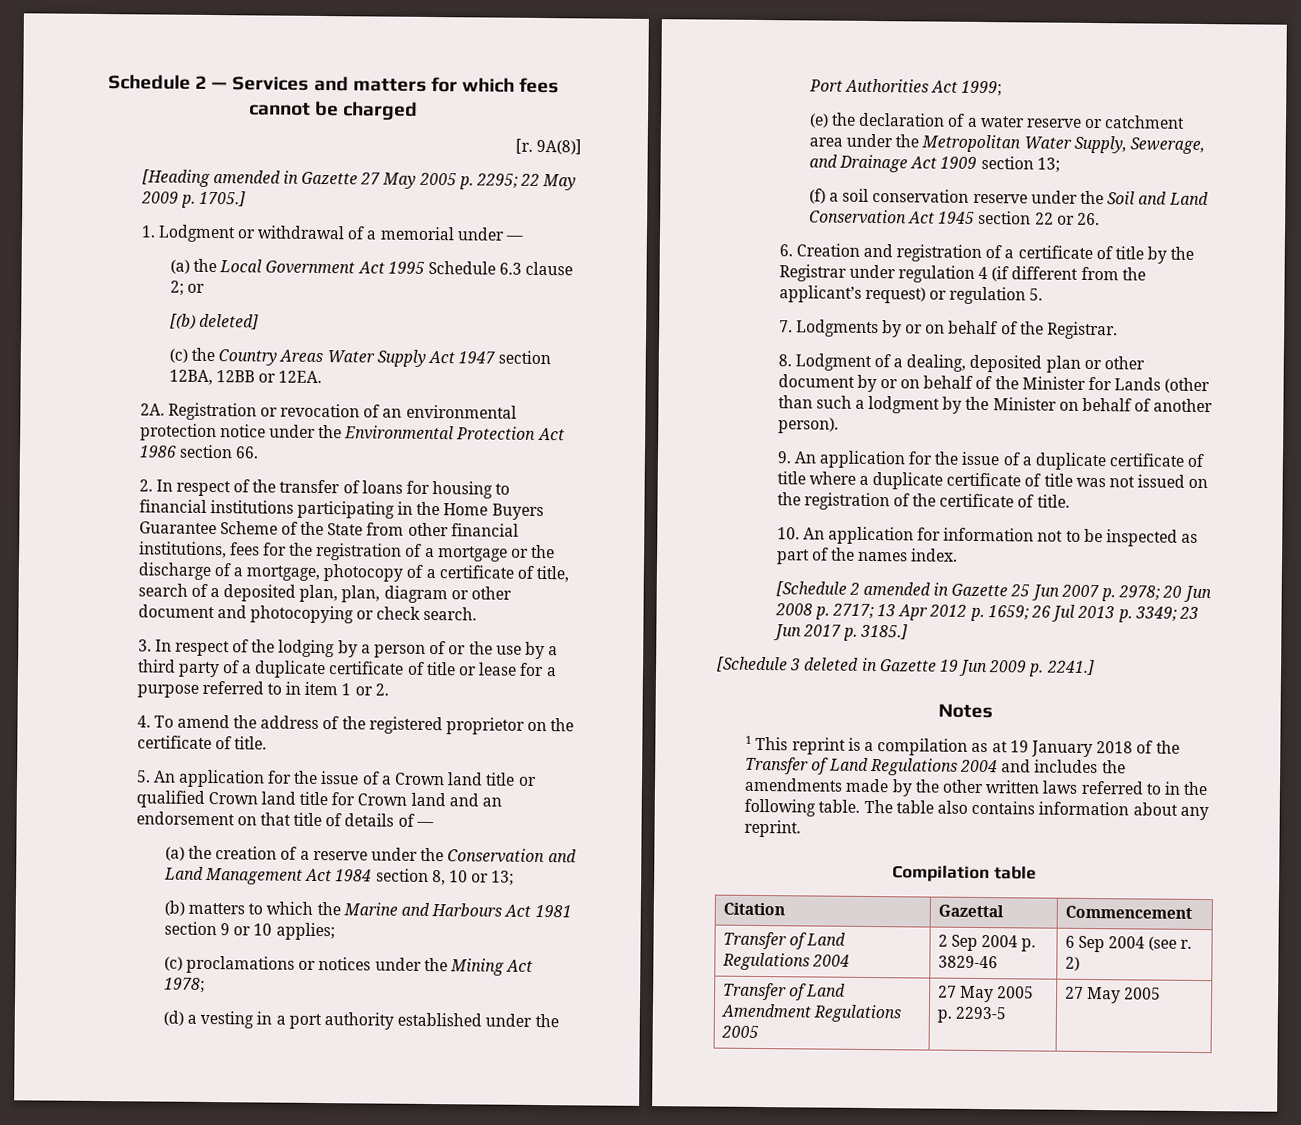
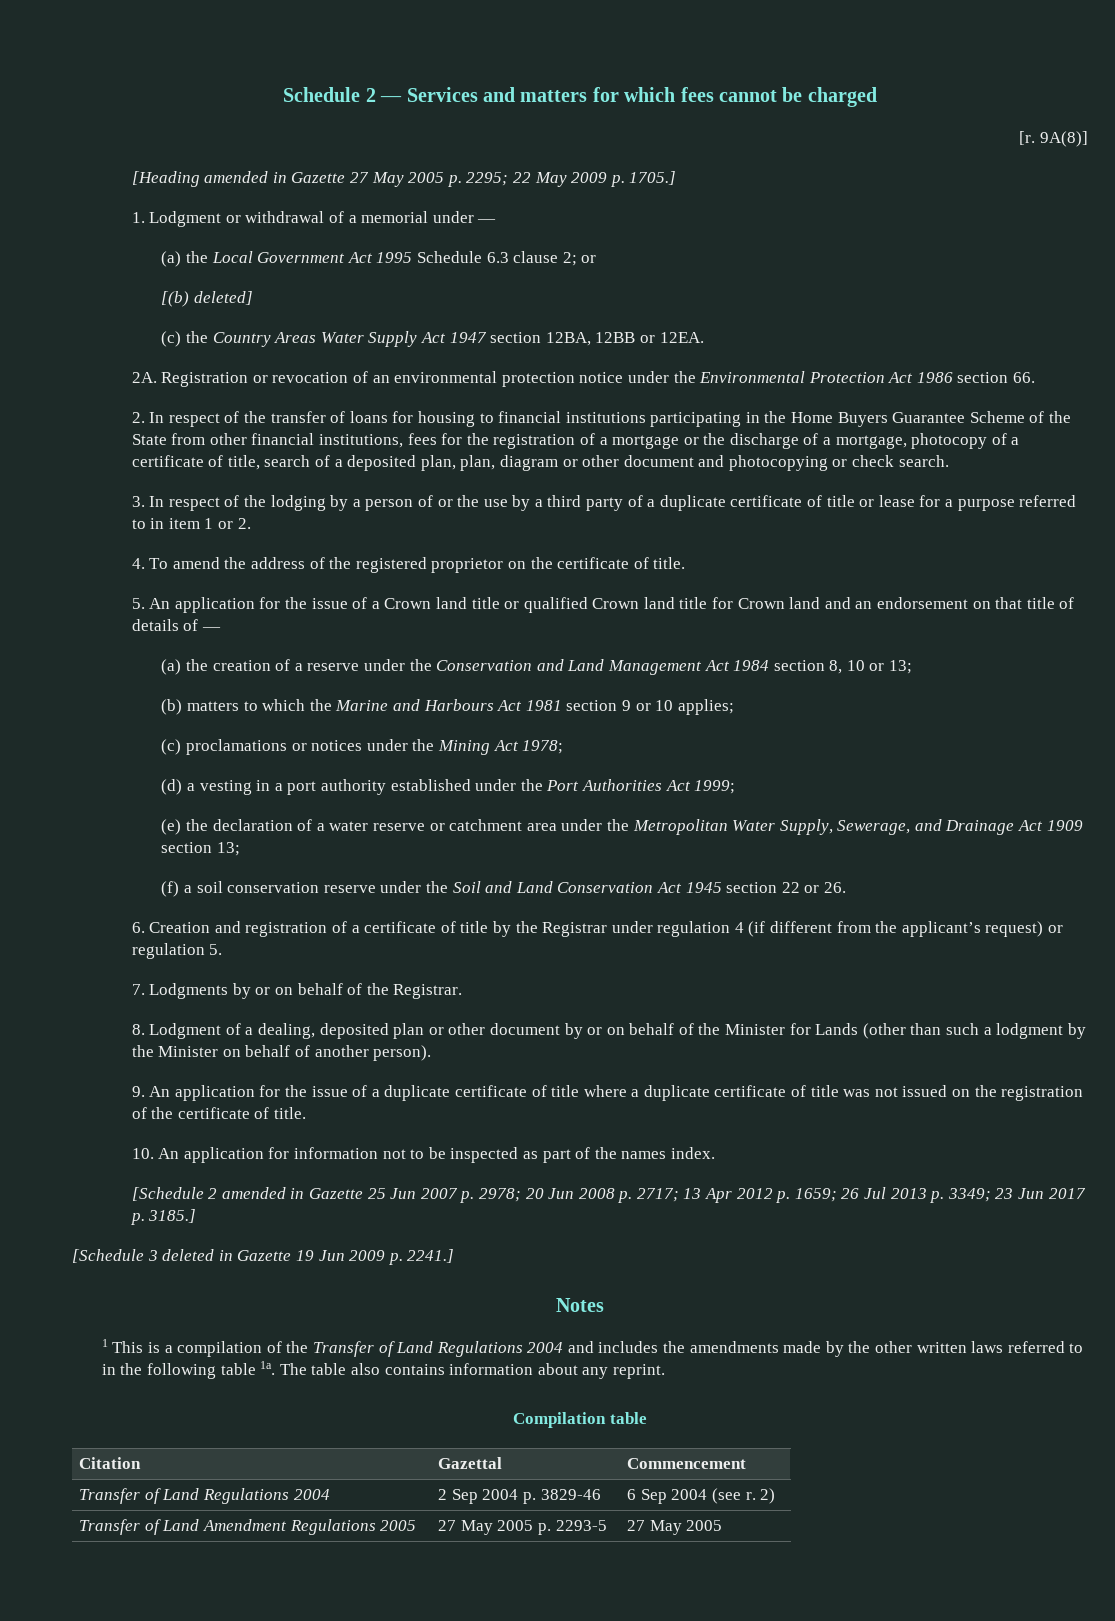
- 1 This reprint is a compilation as at 19 January 2018 of the Transfer of Land Regulations 2004 and includes the amendments made by the other written laws referred to in the following table.
+ 1 This is a compilation of the Transfer of Land Regulations 2004 and includes the amendments made by the other written laws referred to in the following table 1a.

